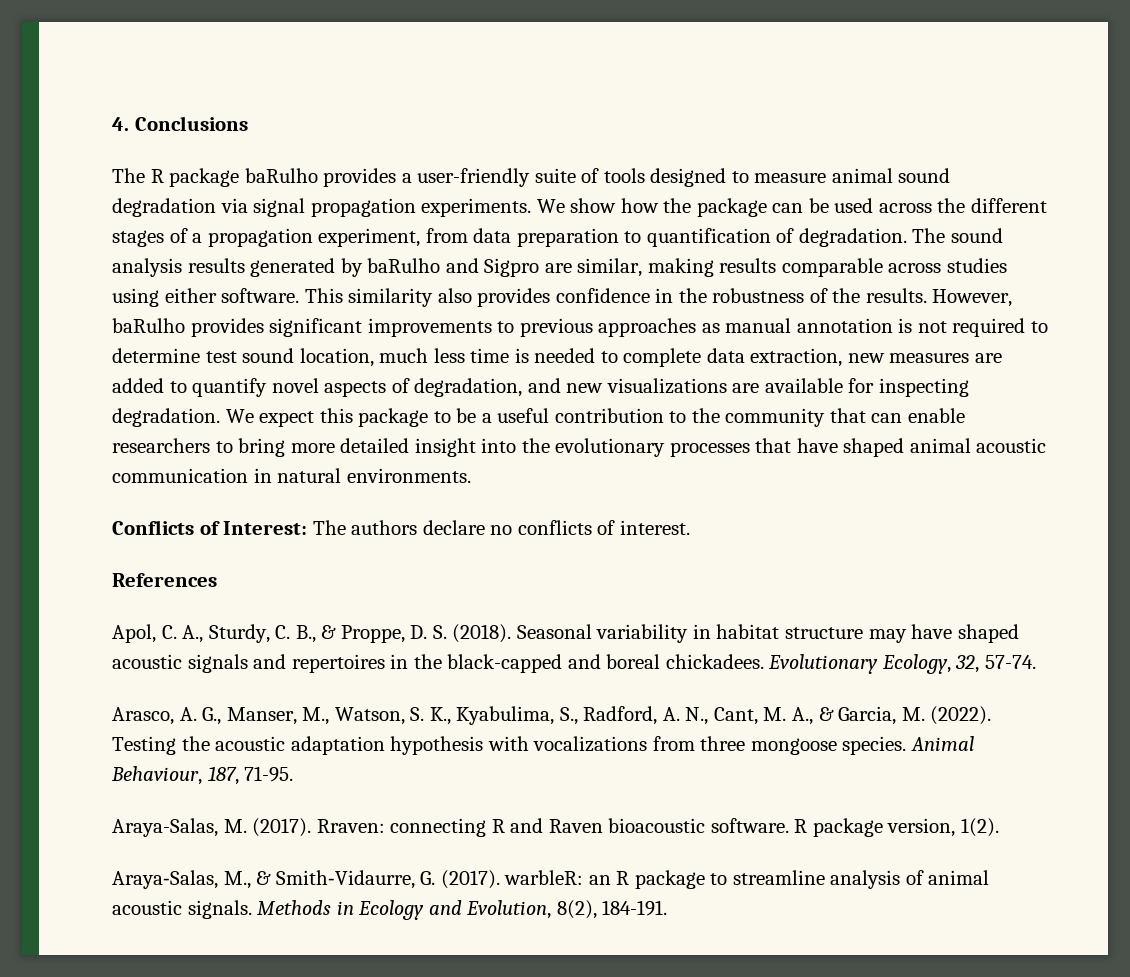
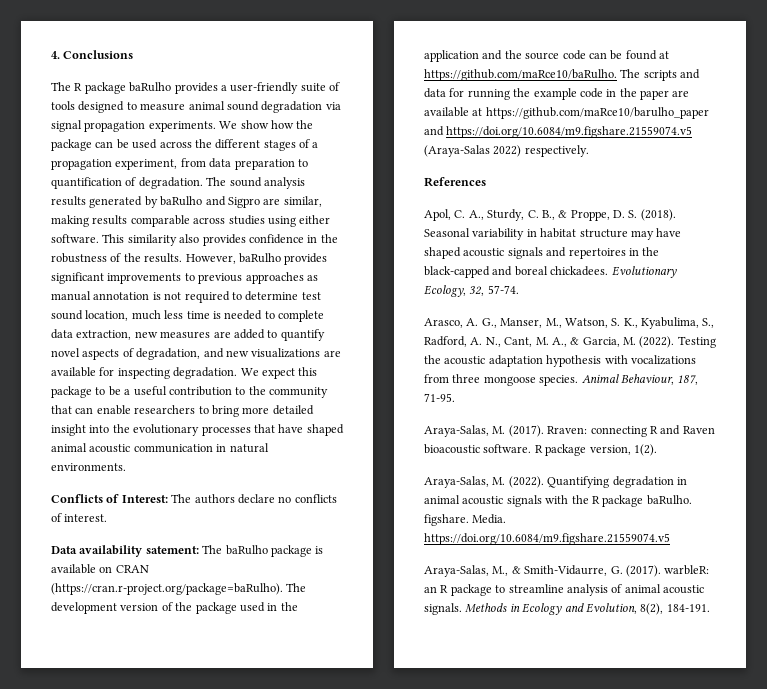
+ Data availability satement: The baRulho package is available on CRAN (https://cran.r-project.org/package=baRulho). The development version of the package used in the application and the source code can be found at https://github.com/maRce10/baRulho. The scripts and data for running the example code in the paper are available at https://github.com/maRce10/barulho_paper and https://doi.org/10.6084/m9.figshare.21559074.v5 (Araya-Salas 2022) respectively.
+ Araya-Salas, M. (2022). Quantifying degradation in animal acoustic signals with the R package baRulho. figshare. Media. https://doi.org/10.6084/m9.figshare.21559074.v5

